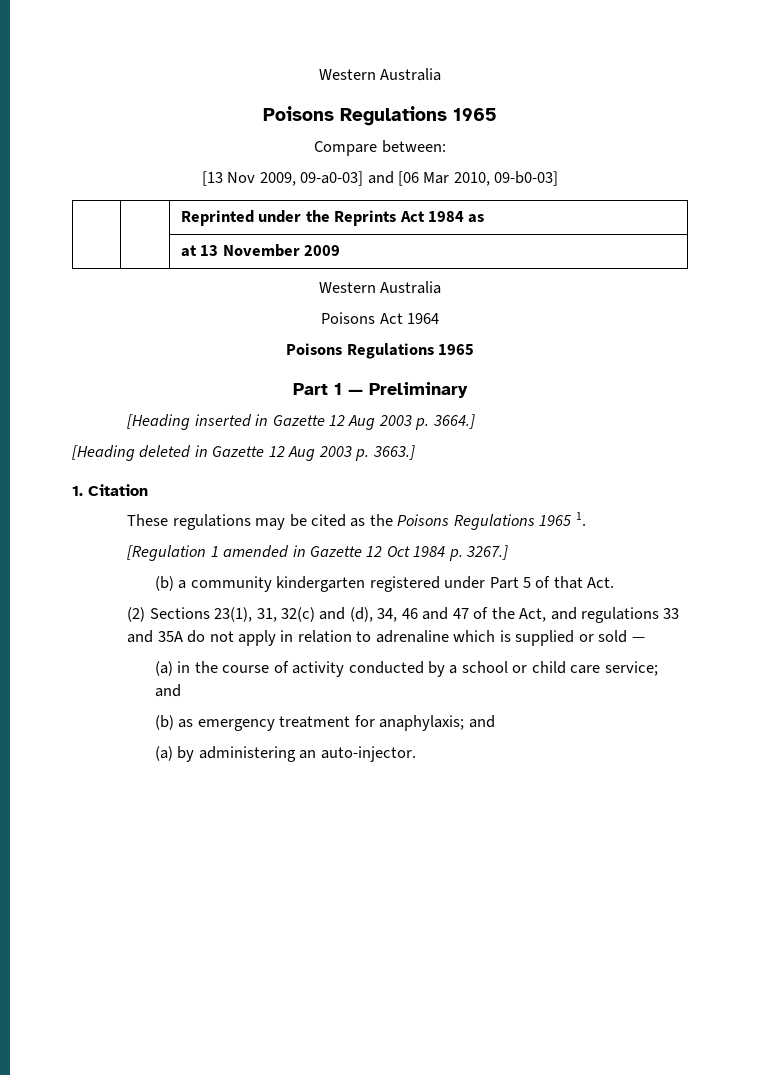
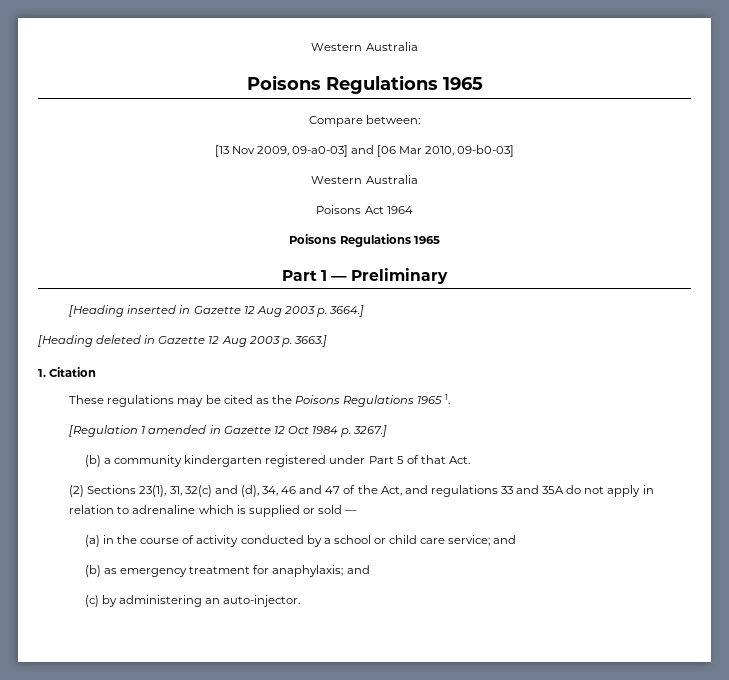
- | | Reprinted under the Reprints Act 1984 as
- | | at 13 November 2009
- (a) by administering an auto-injector.
+ (c) by administering an auto-injector.

